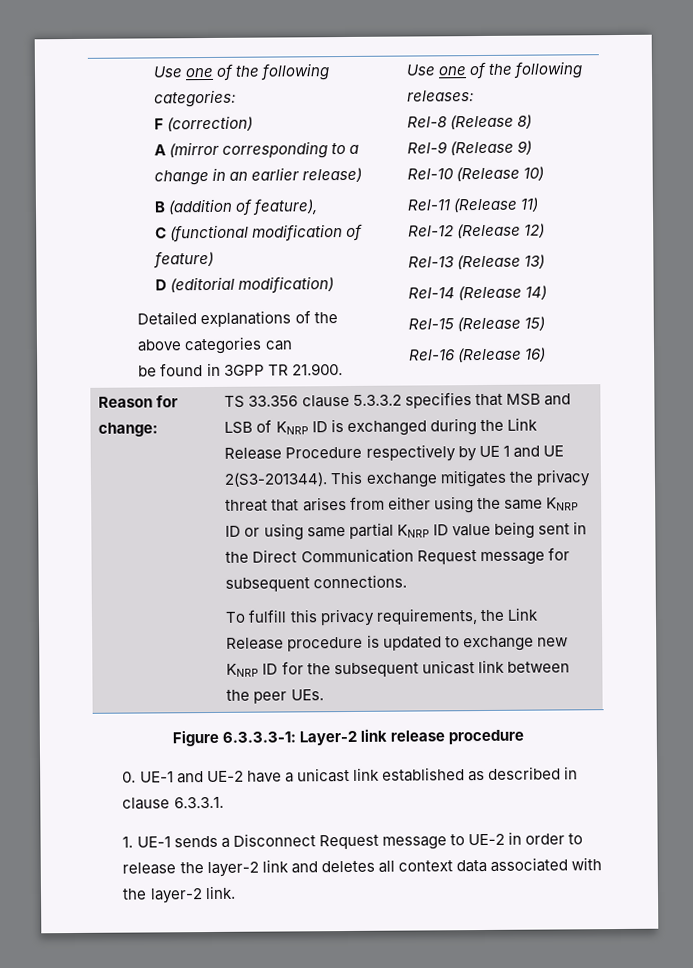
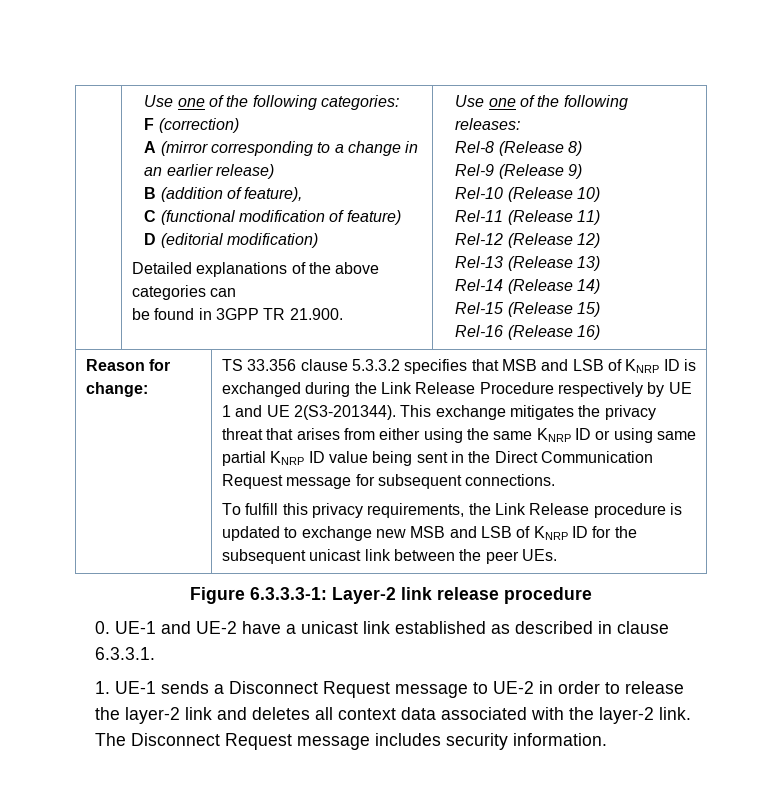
- To fulfill this privacy requirements, the Link Release procedure is updated to exchange new KNRP ID for the subsequent unicast link between the peer UEs.
+ To fulfill this privacy requirements, the Link Release procedure is updated to exchange new MSB and LSB of KNRP ID for the subsequent unicast link between the peer UEs.
+ The Disconnect Request message includes security information.

